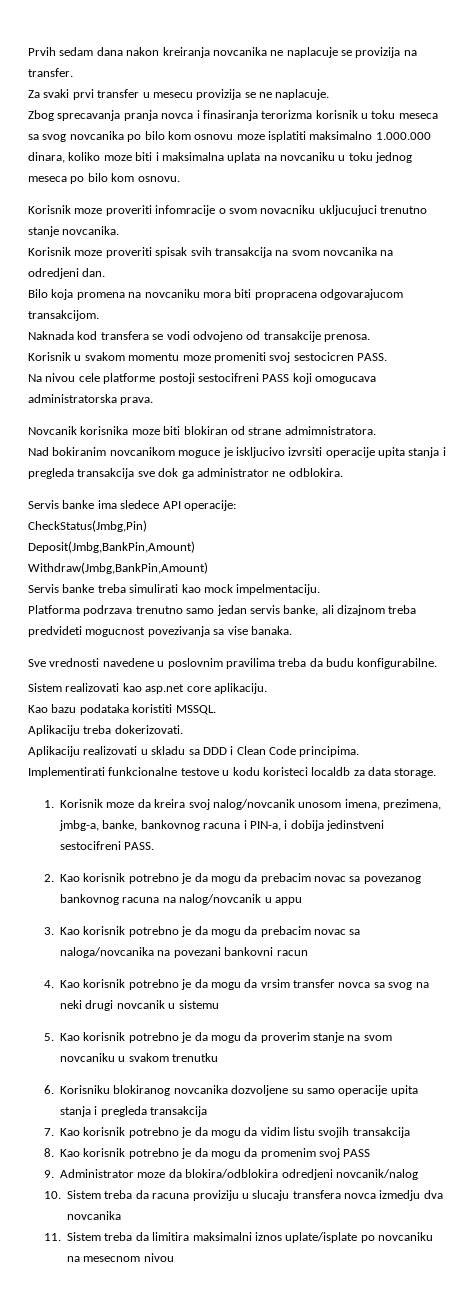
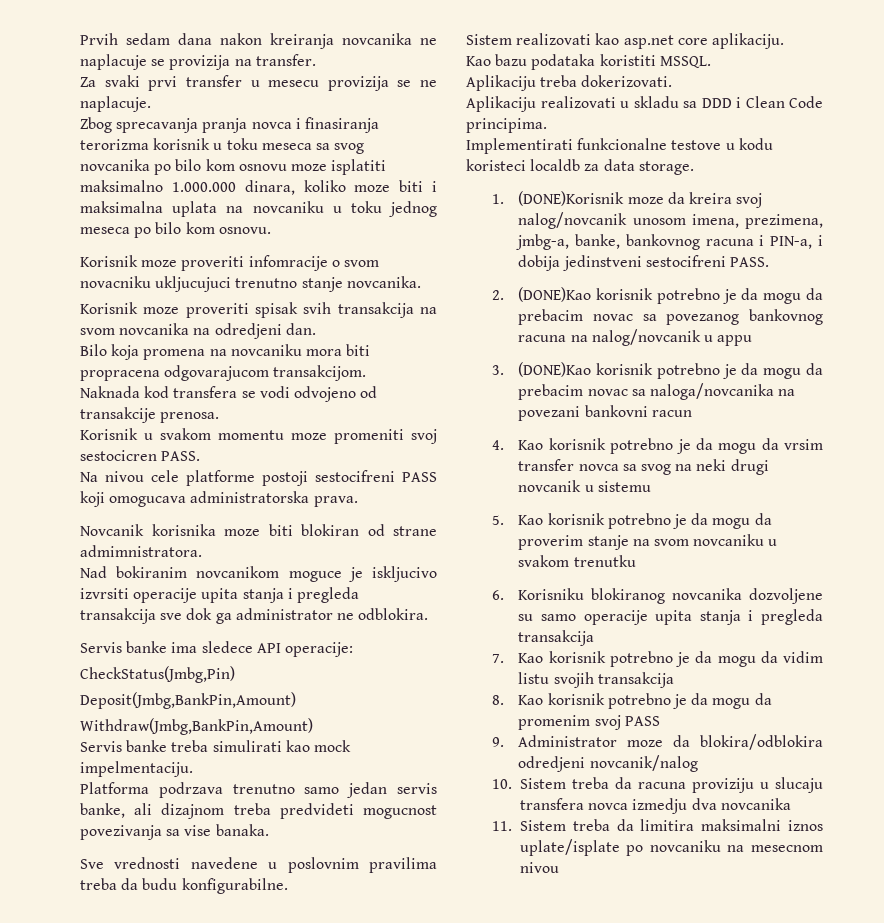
- 1. Korisnik moze da kreira svoj nalog/novcanik unosom imena, prezimena, jmbg-a, banke, bankovnog racuna i PIN-a, i dobija jedinstveni sestocifreni PASS.
+ 1. (DONE)Korisnik moze da kreira svoj nalog/novcanik unosom imena, prezimena, jmbg-a, banke, bankovnog racuna i PIN-a, i dobija jedinstveni sestocifreni PASS.
- 2. Kao korisnik potrebno je da mogu da prebacim novac sa povezanog bankovnog racuna na nalog/novcanik u appu
+ 2. (DONE)Kao korisnik potrebno je da mogu da prebacim novac sa povezanog bankovnog racuna na nalog/novcanik u appu
- 3. Kao korisnik potrebno je da mogu da prebacim novac sa naloga/novcanika na povezani bankovni racun
+ 3. (DONE)Kao korisnik potrebno je da mogu da prebacim novac sa naloga/novcanika na povezani bankovni racun

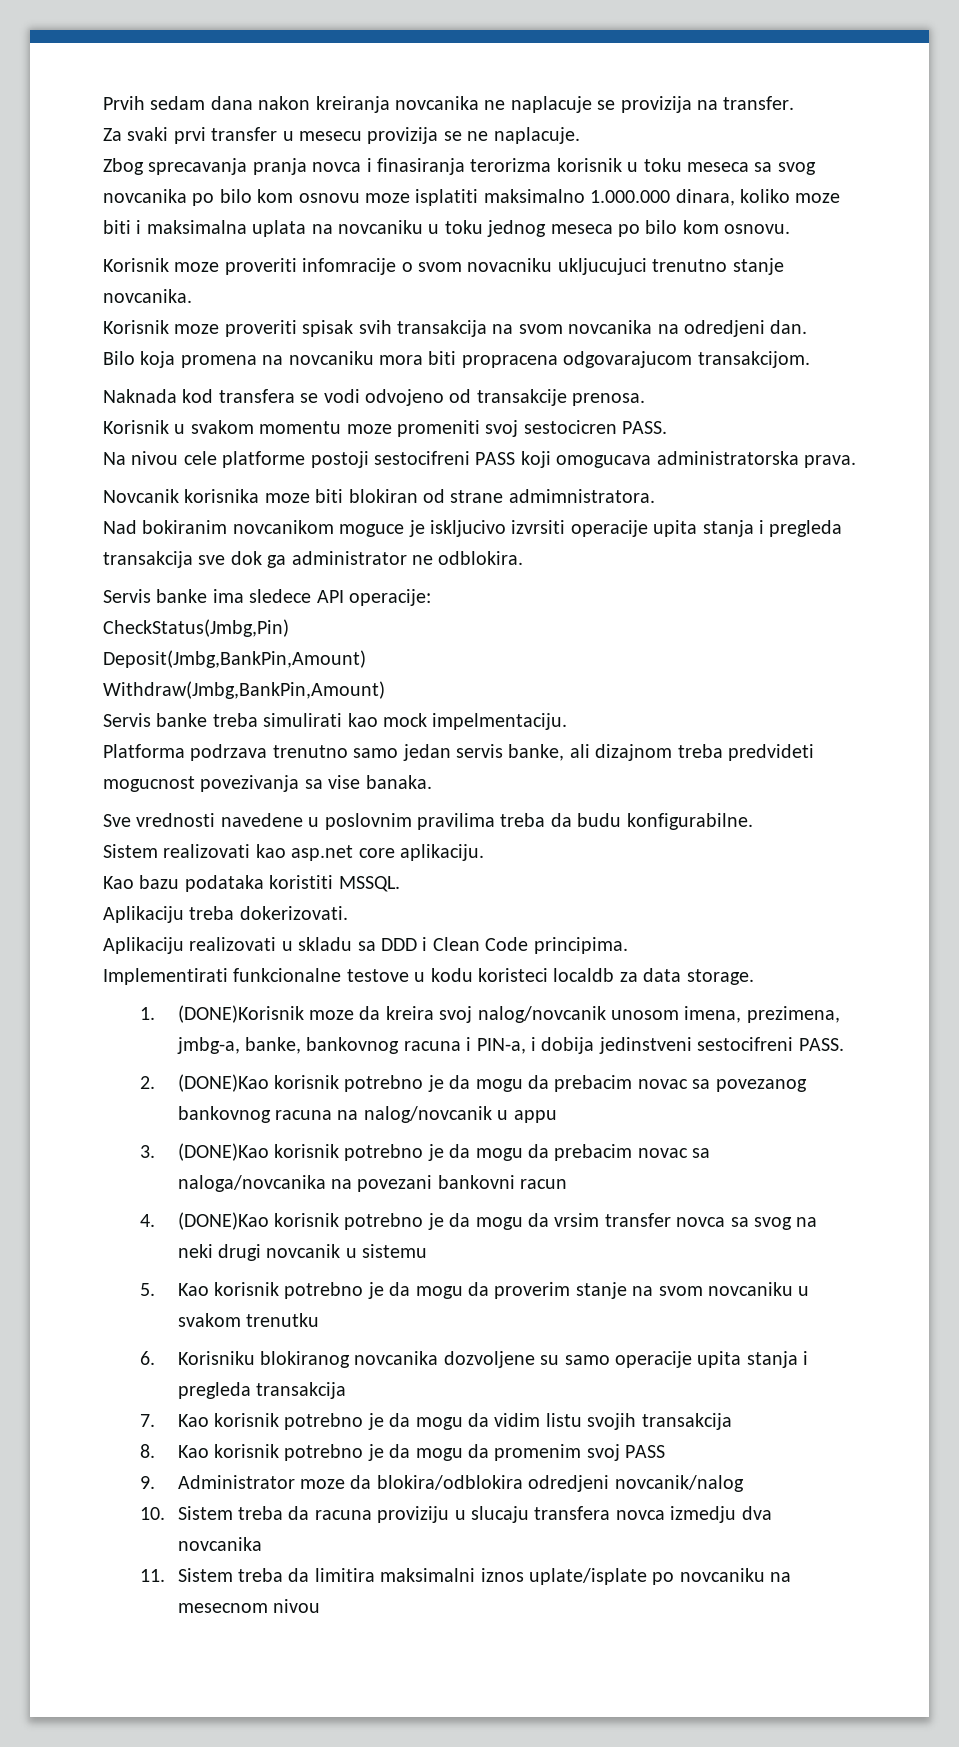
- 4. Kao korisnik potrebno je da mogu da vrsim transfer novca sa svog na neki drugi novcanik u sistemu
+ 4. (DONE)Kao korisnik potrebno je da mogu da vrsim transfer novca sa svog na neki drugi novcanik u sistemu

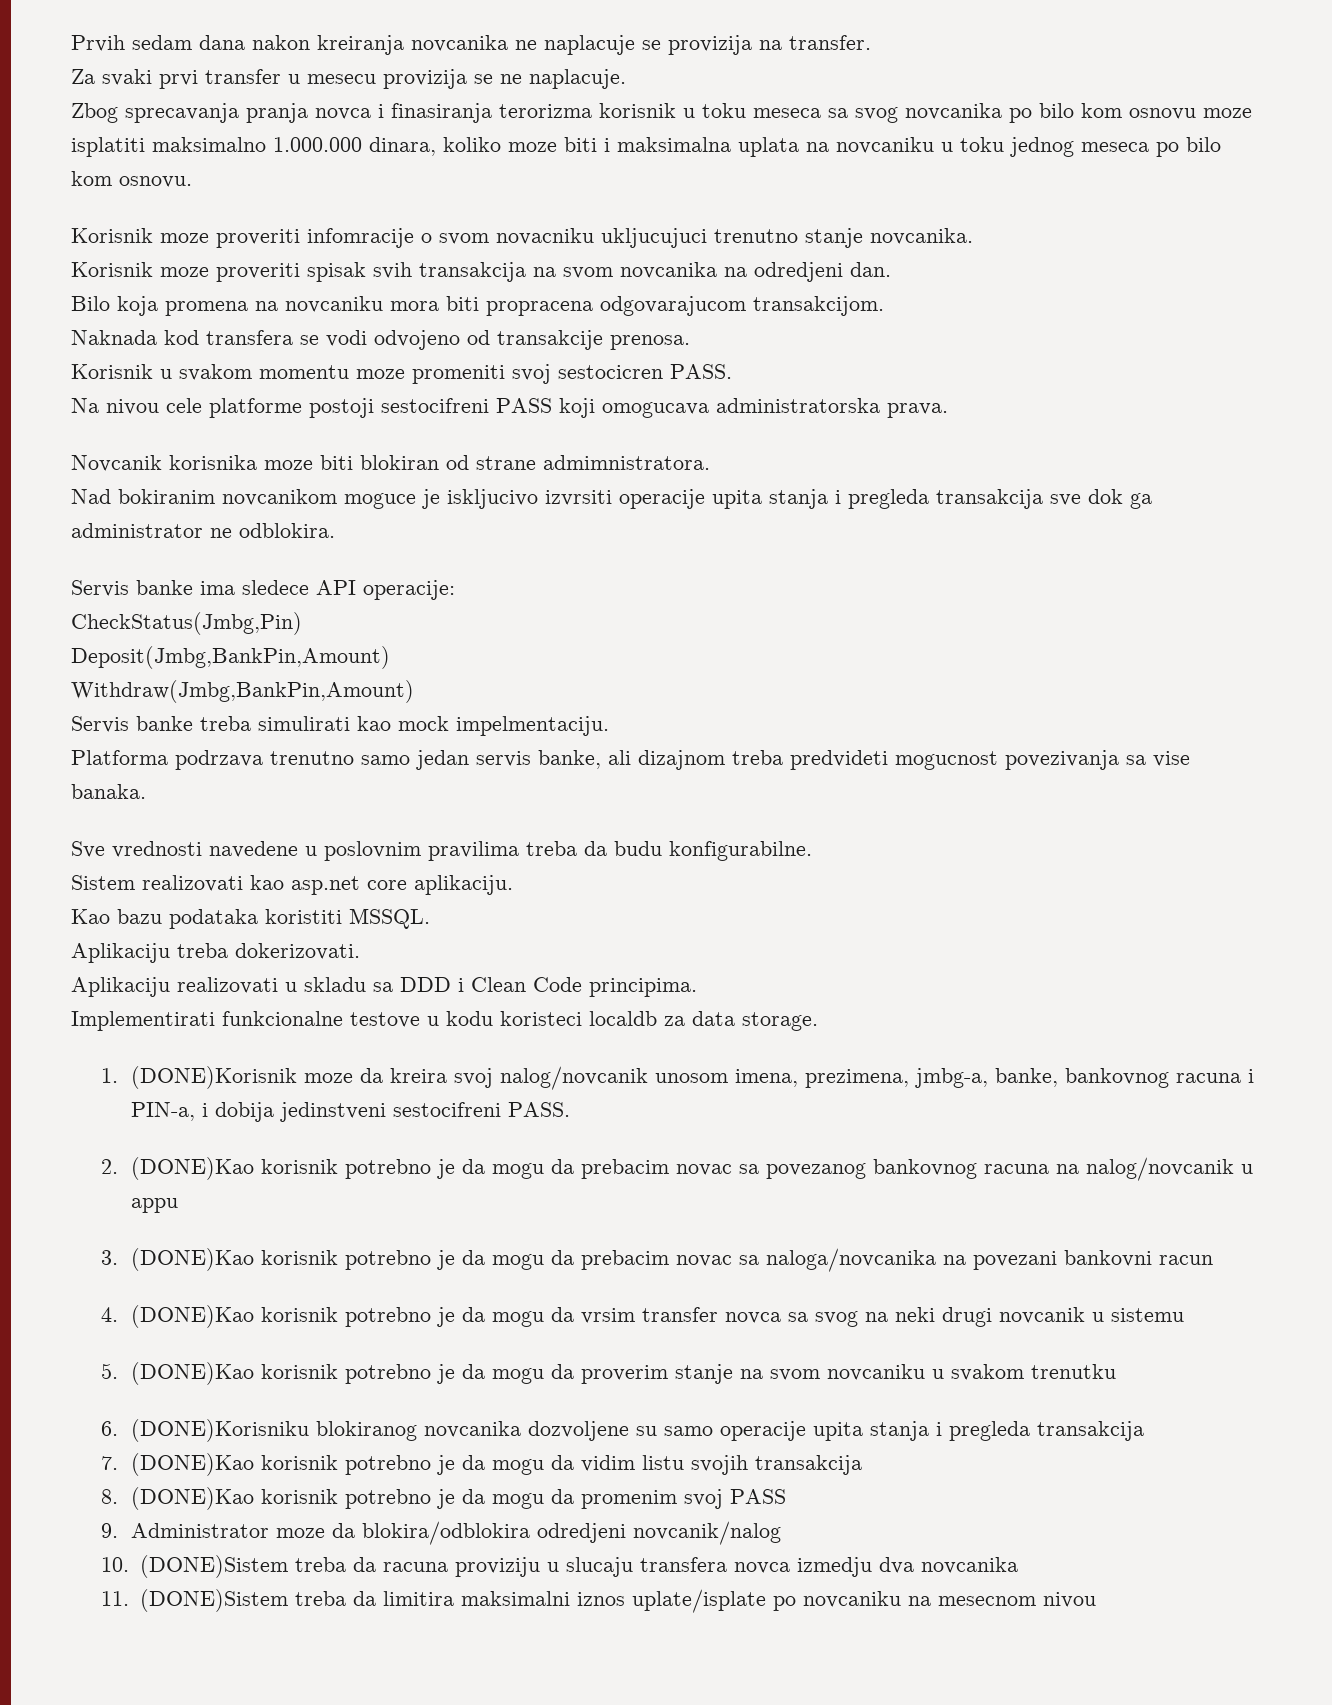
- 5. Kao korisnik potrebno je da mogu da proverim stanje na svom novcaniku u svakom trenutku
+ 5. (DONE)Kao korisnik potrebno je da mogu da proverim stanje na svom novcaniku u svakom trenutku
- 6. Korisniku blokiranog novcanika dozvoljene su samo operacije upita stanja i pregleda transakcija
+ 6. (DONE)Korisniku blokiranog novcanika dozvoljene su samo operacije upita stanja i pregleda transakcija
- 7. Kao korisnik potrebno je da mogu da vidim listu svojih transakcija
+ 7. (DONE)Kao korisnik potrebno je da mogu da vidim listu svojih transakcija
- 8. Kao korisnik potrebno je da mogu da promenim svoj PASS
+ 8. (DONE)Kao korisnik potrebno je da mogu da promenim svoj PASS
- 10. Sistem treba da racuna proviziju u slucaju transfera novca izmedju dva novcanika
+ 10. (DONE)Sistem treba da racuna proviziju u slucaju transfera novca izmedju dva novcanika
- 11. Sistem treba da limitira maksimalni iznos uplate/isplate po novcaniku na mesecnom nivou
+ 11. (DONE)Sistem treba da limitira maksimalni iznos uplate/isplate po novcaniku na mesecnom nivou

